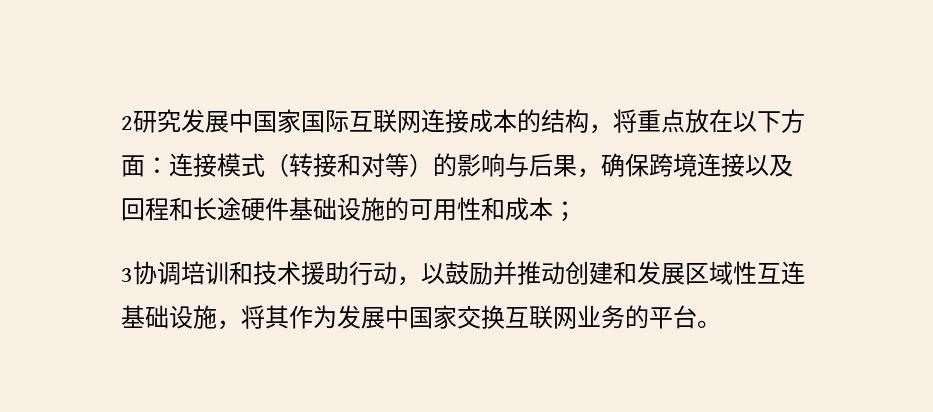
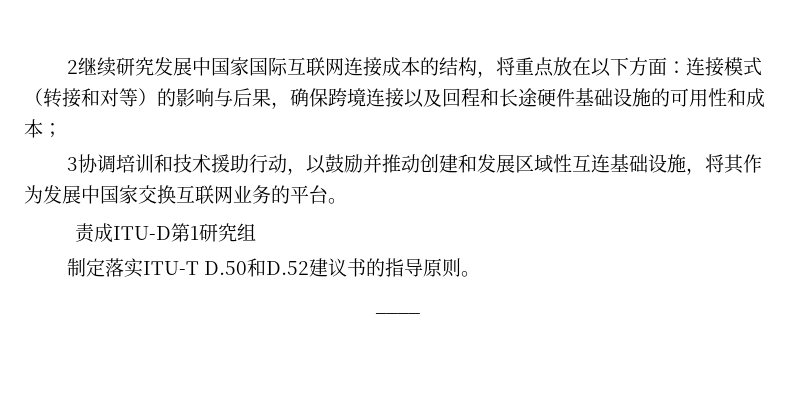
- 2研究发展中国家国际互联网连接成本的结构，将重点放在以下方面：连接模式（转接和对等）的影响与后果，确保跨境连接以及回程和长途硬件基础设施的可用性和成本；
+ 2继续研究发展中国家国际互联网连接成本的结构，将重点放在以下方面：连接模式（转接和对等）的影响与后果，确保跨境连接以及回程和长途硬件基础设施的可用性和成本；
+ 责成ITU-D第1研究组
+ 制定落实ITU-T D.50和D.52建议书的指导原则。
+ ____

